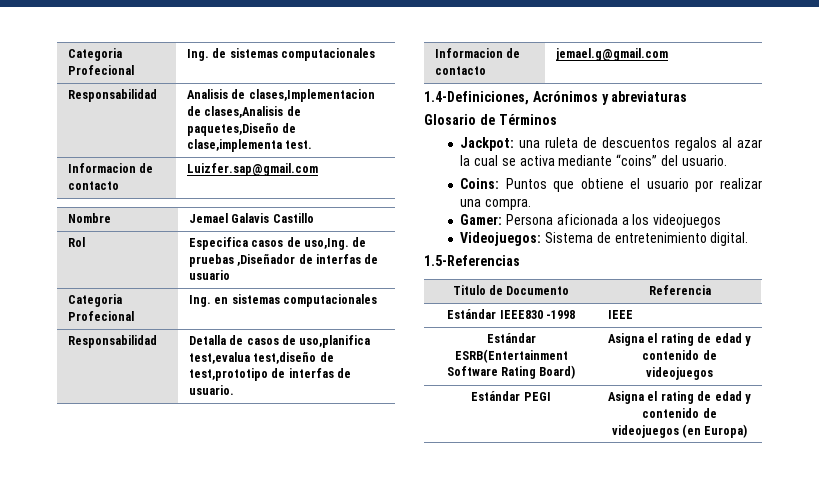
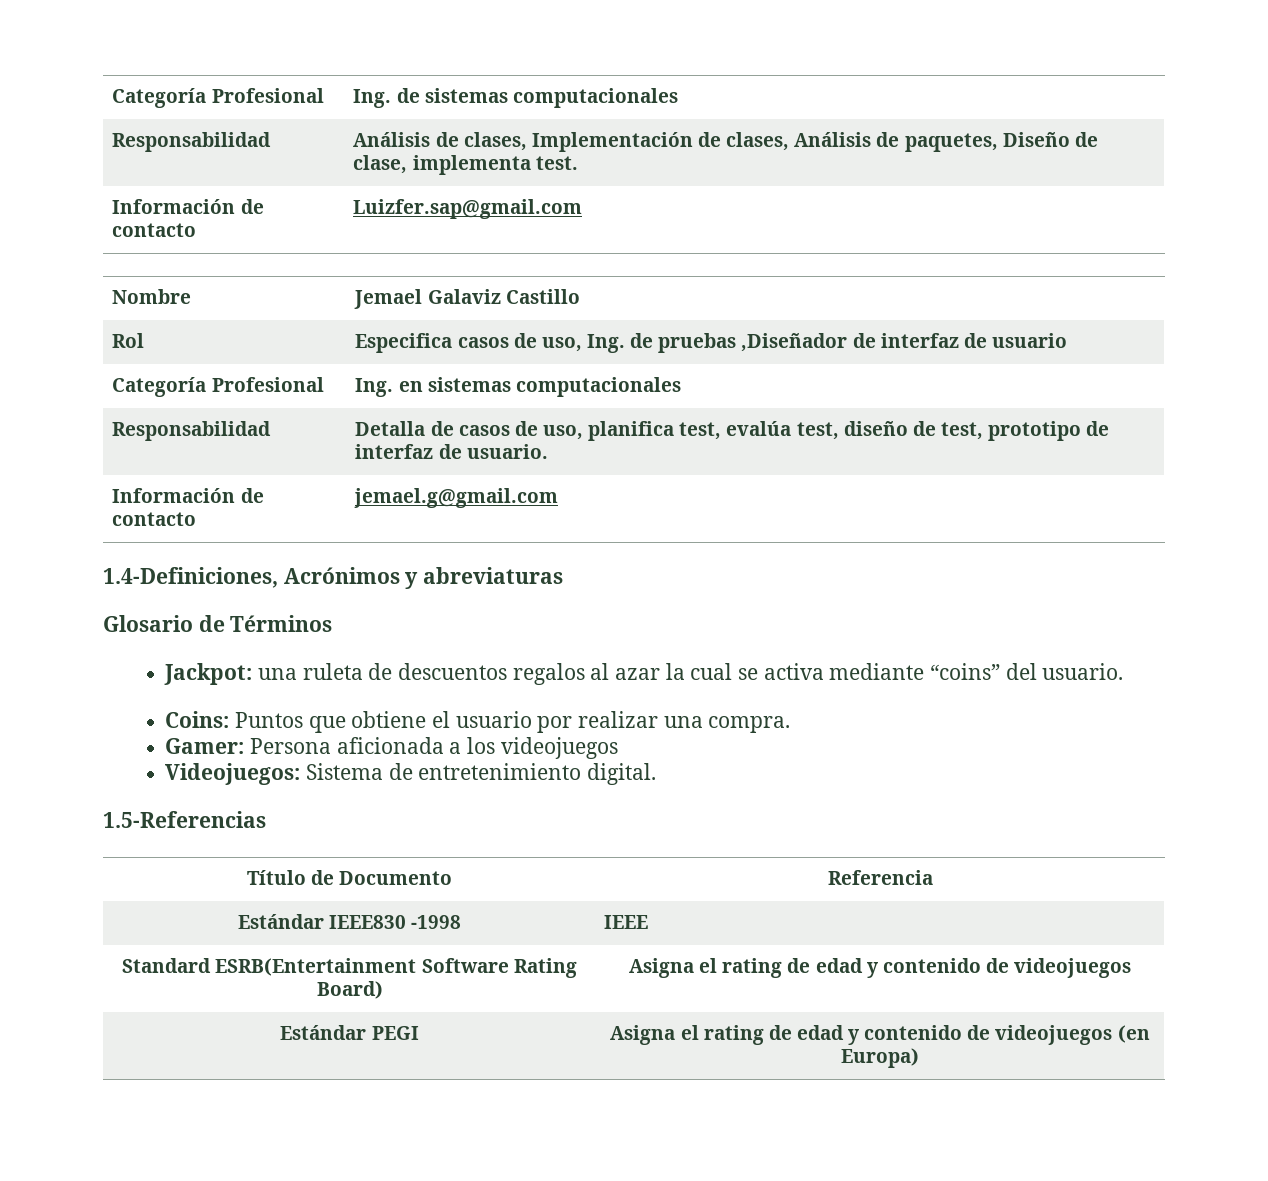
- Categoria Profecional | Ing. de sistemas computacionales
+ Categoría Profesional | Ing. de sistemas computacionales
- Responsabilidad | Analisis de clases,Implementacion de clases,Analisis de paquetes,Diseño de clase,implementa test.
+ Responsabilidad | Análisis de clases, Implementación de clases, Análisis de paquetes, Diseño de clase, implementa test.
- Informacion de contacto | Luizfer.sap@gmail.com
+ Información de contacto | Luizfer.sap@gmail.com
- Nombre | Jemael Galavis Castillo
+ Nombre | Jemael Galaviz Castillo
- Rol | Especifica casos de uso,Ing. de pruebas ,Diseñador de interfas de usuario
+ Rol | Especifica casos de uso, Ing. de pruebas ,Diseñador de interfaz de usuario
- Categoria Profecional | Ing. en sistemas computacionales
+ Categoría Profesional | Ing. en sistemas computacionales
- Responsabilidad | Detalla de casos de uso,planifica test,evalua test,diseño de test,prototipo de interfas de usuario.
+ Responsabilidad | Detalla de casos de uso, planifica test, evalúa test, diseño de test, prototipo de interfaz de usuario.
- Informacion de contacto | jemael.g@gmail.com
+ Información de contacto | jemael.g@gmail.com
- Titulo de Documento | Referencia
+ Título de Documento | Referencia
- Estándar ESRB(Entertainment Software Rating Board) | Asigna el rating de edad y contenido de videojuegos
+ Standard ESRB(Entertainment Software Rating Board) | Asigna el rating de edad y contenido de videojuegos

